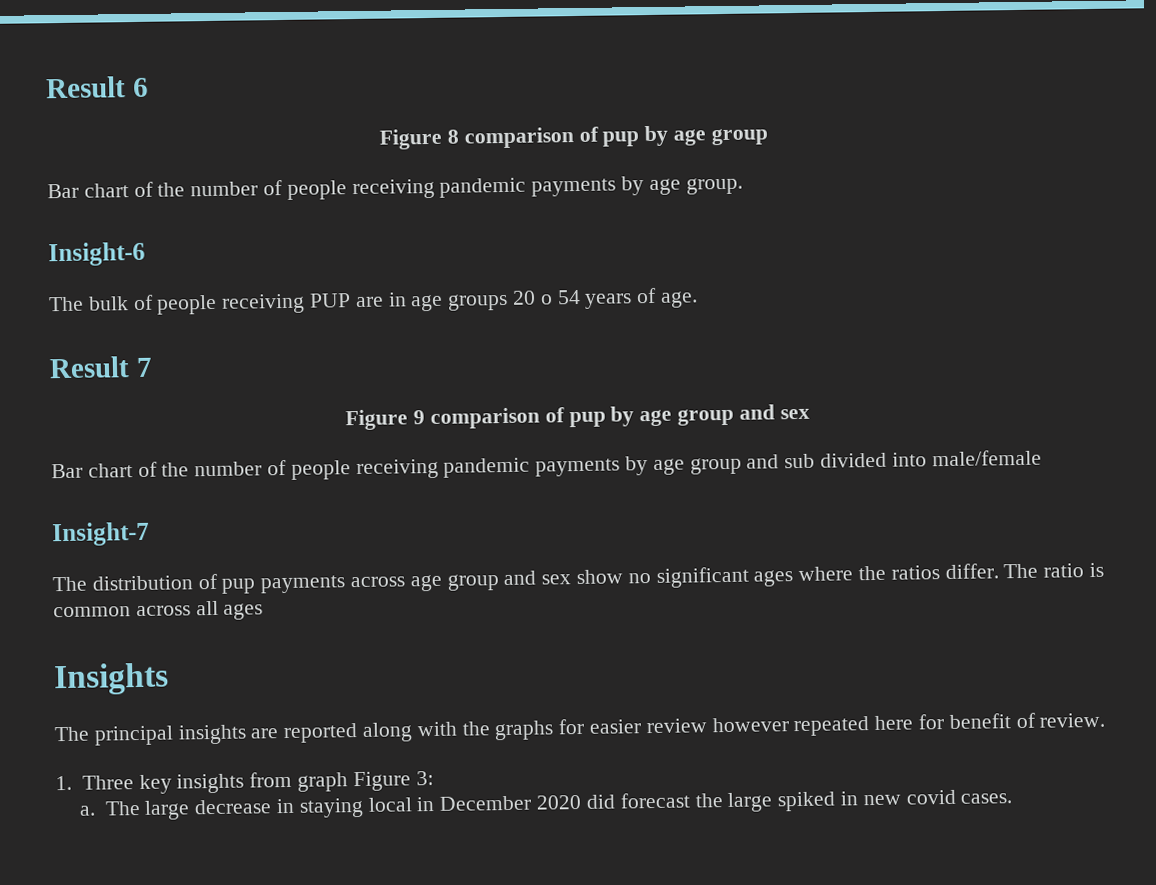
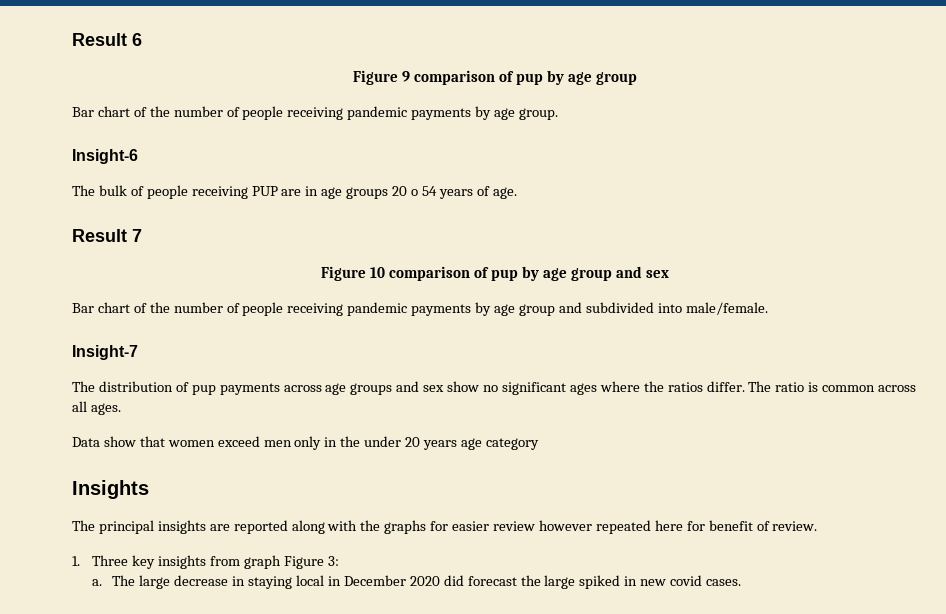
- Figure 8 comparison of pup by age group
+ Figure 9 comparison of pup by age group
- Figure 9 comparison of pup by age group and sex
+ Figure 10 comparison of pup by age group and sex
- Bar chart of the number of people receiving pandemic payments by age group and sub divided into male/female
+ Bar chart of the number of people receiving pandemic payments by age group and subdivided into male/female.
- The distribution of pup payments across age group and sex show no significant ages where the ratios differ.
+ The distribution of pup payments across age groups and sex show no significant ages where the ratios differ.
- The ratio is common across all ages
+ The ratio is common across all ages.
+ Data show that women exceed men only in the under 20 years age category

